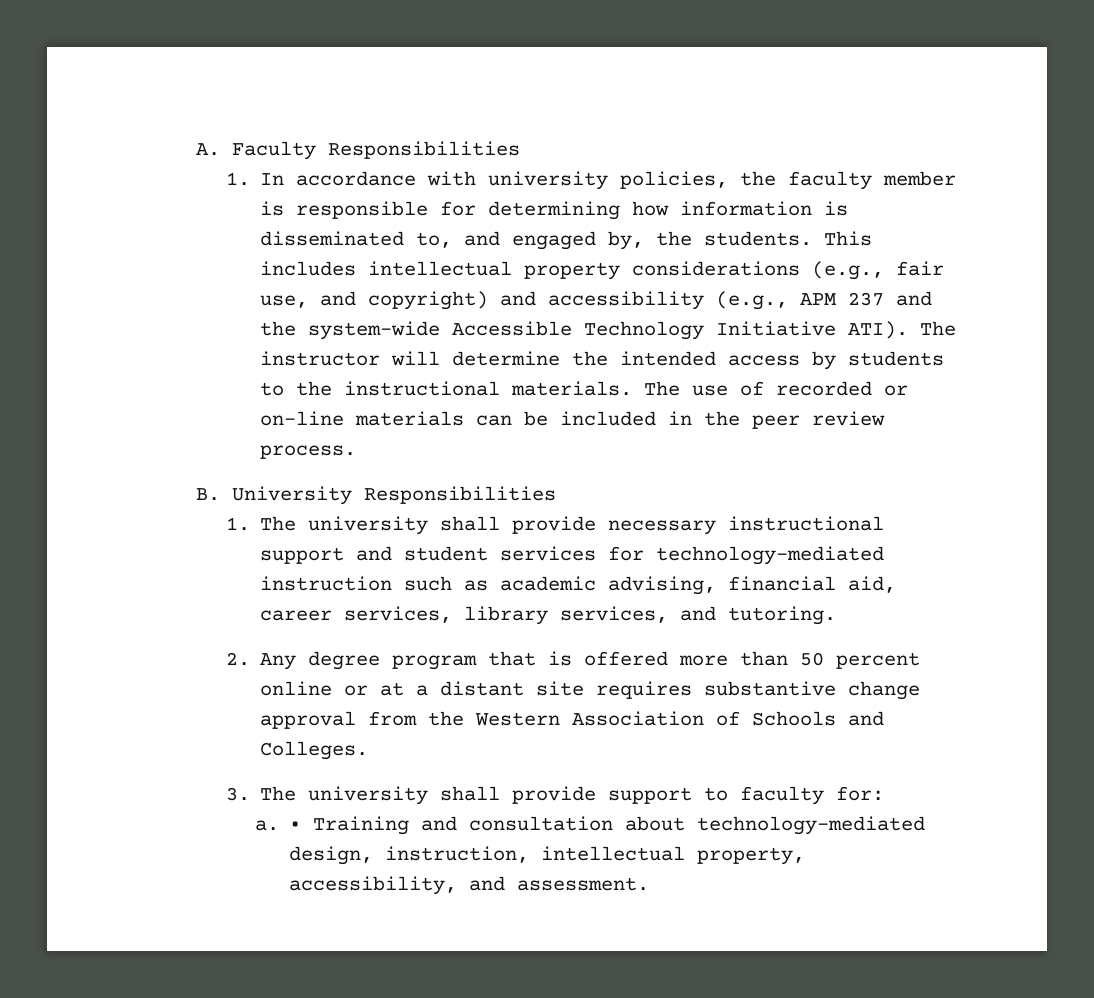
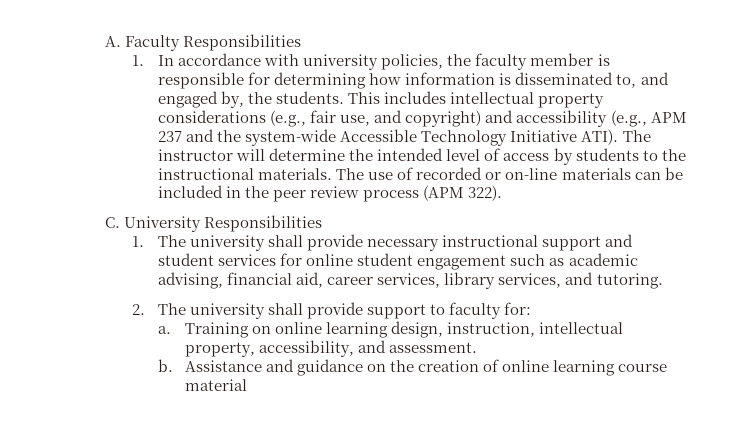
- The instructor will determine the intended access by students to the instructional materials.
+ The instructor will determine the intended level of access by students to the instructional materials.
- The use of recorded or on-line materials can be included in the peer review process.
- B. University Responsibilities
+ The use of recorded or on-line materials can be included in the peer review process (APM 322).
+ C. University Responsibilities
- 1. The university shall provide necessary instructional support and student services for technology-mediated instruction such as academic advising, financial aid, career services, library services, and tutoring.
+ 1. The university shall provide necessary instructional support and student services for online student engagement such as academic advising, financial aid, career services, library services, and tutoring.
- 2. Any degree program that is offered more than 50 percent online or at a distant site requires substantive change approval from the Western Association of Schools and Colleges.
- 3. The university shall provide support to faculty for:
+ 2. The university shall provide support to faculty for:
- • Training and consultation about technology-mediated design, instruction, intellectual property, accessibility, and assessment.
+ Training on online learning design, instruction, intellectual property, accessibility, and assessment.
+ b. Assistance and guidance on the creation of online learning course material

